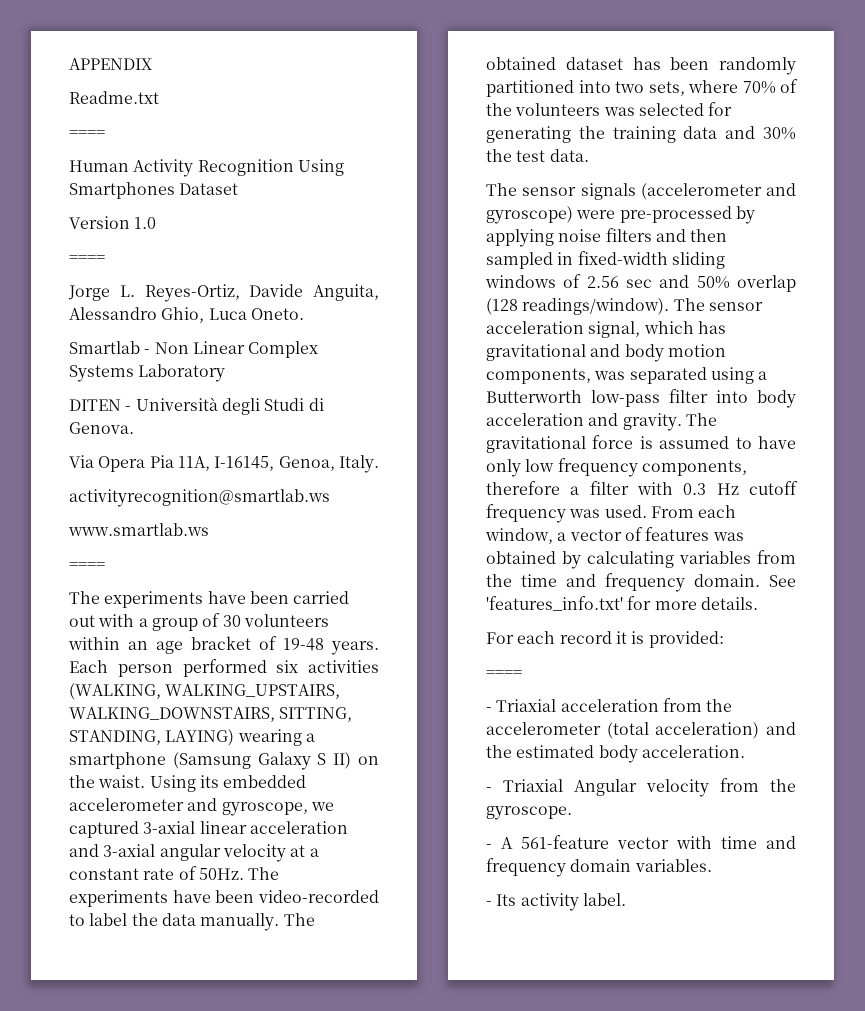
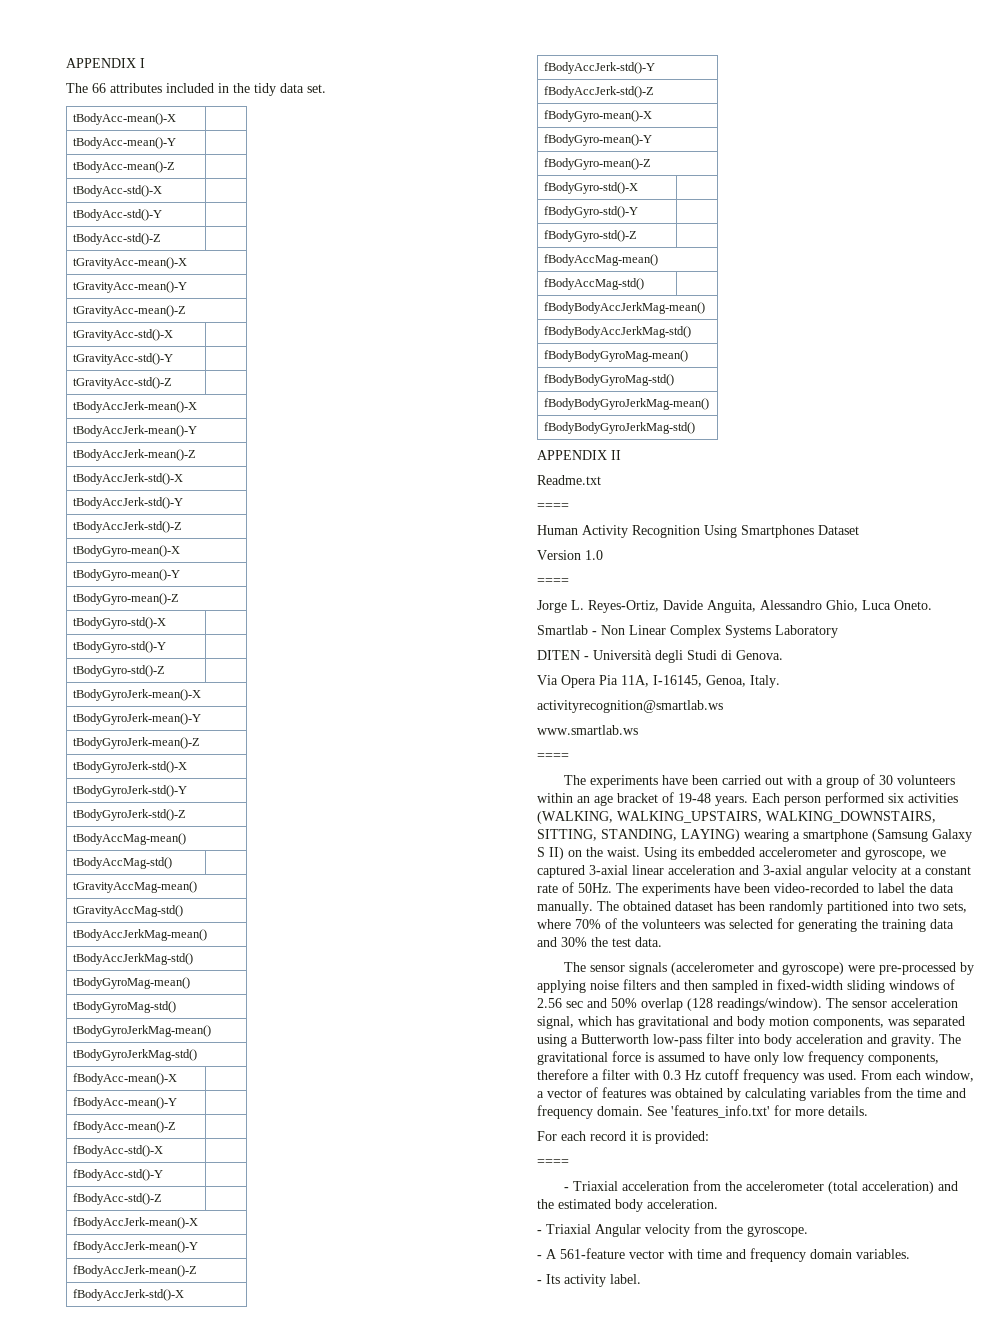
- APPENDIX
+ APPENDIX I
+ The 66 attributes included in the tidy data set.
+ tBodyAcc-mean()-X |
+ tBodyAcc-mean()-Y |
+ tBodyAcc-mean()-Z |
+ tBodyAcc-std()-X |
+ tBodyAcc-std()-Y |
+ tBodyAcc-std()-Z |
+ tGravityAcc-mean()-X
+ tGravityAcc-mean()-Y
+ tGravityAcc-mean()-Z
+ tGravityAcc-std()-X |
+ tGravityAcc-std()-Y |
+ tGravityAcc-std()-Z |
+ tBodyAccJerk-mean()-X
+ tBodyAccJerk-mean()-Y
+ tBodyAccJerk-mean()-Z
+ tBodyAccJerk-std()-X
+ tBodyAccJerk-std()-Y
+ tBodyAccJerk-std()-Z
+ tBodyGyro-mean()-X
+ tBodyGyro-mean()-Y
+ tBodyGyro-mean()-Z
+ tBodyGyro-std()-X |
+ tBodyGyro-std()-Y |
+ tBodyGyro-std()-Z |
+ tBodyGyroJerk-mean()-X
+ tBodyGyroJerk-mean()-Y
+ tBodyGyroJerk-mean()-Z
+ tBodyGyroJerk-std()-X
+ tBodyGyroJerk-std()-Y
+ tBodyGyroJerk-std()-Z
+ tBodyAccMag-mean()
+ tBodyAccMag-std() |
+ tGravityAccMag-mean()
+ tGravityAccMag-std()
+ tBodyAccJerkMag-mean()
+ tBodyAccJerkMag-std()
+ tBodyGyroMag-mean()
+ tBodyGyroMag-std()
+ tBodyGyroJerkMag-mean()
+ tBodyGyroJerkMag-std()
+ fBodyAcc-mean()-X |
+ fBodyAcc-mean()-Y |
+ fBodyAcc-mean()-Z |
+ fBodyAcc-std()-X |
+ fBodyAcc-std()-Y |
+ fBodyAcc-std()-Z |
+ fBodyAccJerk-mean()-X
+ fBodyAccJerk-mean()-Y
+ fBodyAccJerk-mean()-Z
+ fBodyAccJerk-std()-X
+ fBodyAccJerk-std()-Y
+ fBodyAccJerk-std()-Z
+ fBodyGyro-mean()-X
+ fBodyGyro-mean()-Y
+ fBodyGyro-mean()-Z
+ fBodyGyro-std()-X |
+ fBodyGyro-std()-Y |
+ fBodyGyro-std()-Z |
+ fBodyAccMag-mean()
+ fBodyAccMag-std() |
+ fBodyBodyAccJerkMag-mean()
+ fBodyBodyAccJerkMag-std()
+ fBodyBodyGyroMag-mean()
+ fBodyBodyGyroMag-std()
+ fBodyBodyGyroJerkMag-mean()
+ fBodyBodyGyroJerkMag-std()
+ APPENDIX II

